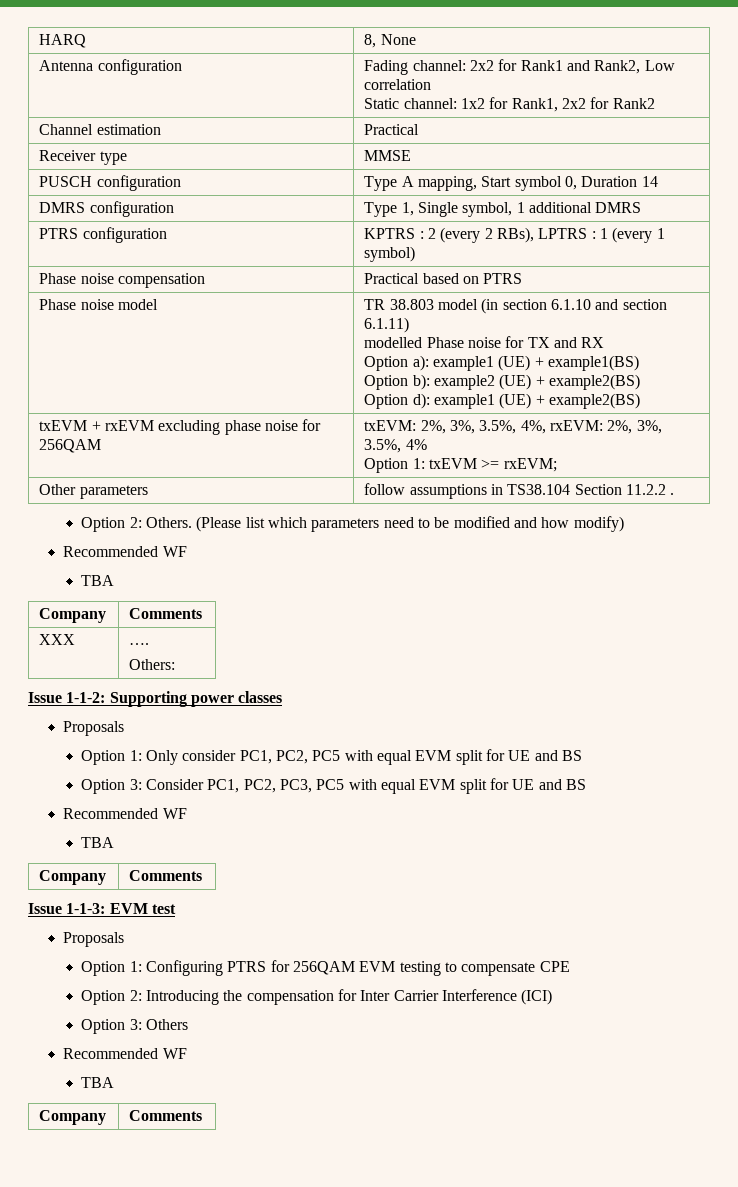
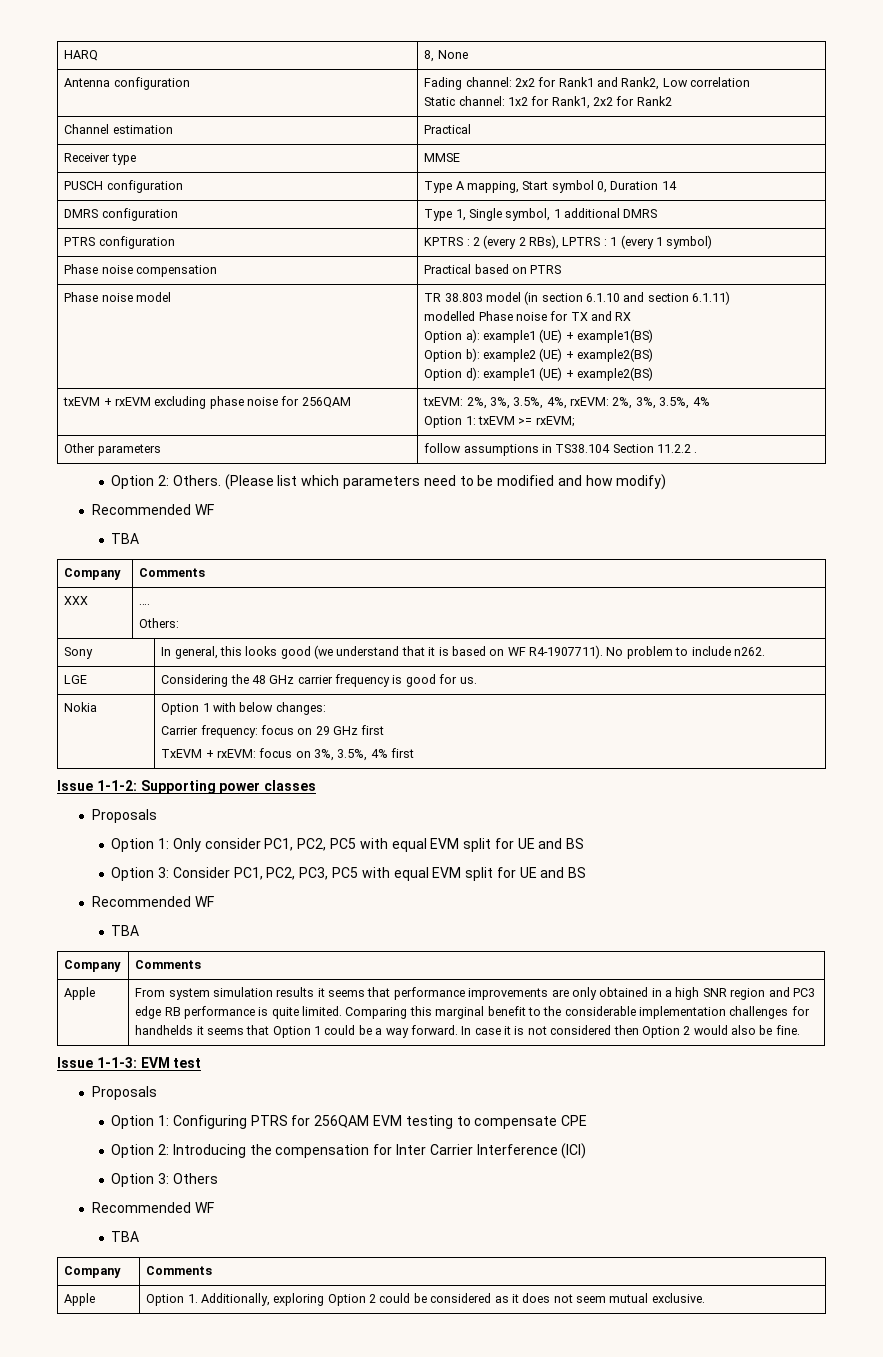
+ Sony | In general, this looks good (we understand that it is based on WF R4-1907711). No problem to include n262.
+ LGE | Considering the 48 GHz carrier frequency is good for us.
+ Nokia | Option 1 with below changes:
+ Carrier frequency: focus on 29 GHz first
+ TxEVM + rxEVM: focus on 3%, 3.5%, 4% first
+ Apple | From system simulation results it seems that performance improvements are only obtained in a high SNR region and PC3 edge RB performance is quite limited. Comparing this marginal benefit to the considerable implementation challenges for handhelds it seems that Option 1 could be a way forward. In case it is not considered then Option 2 would also be fine.
+ Apple | Option 1. Additionally, exploring Option 2 could be considered as it does not seem mutual exclusive.

